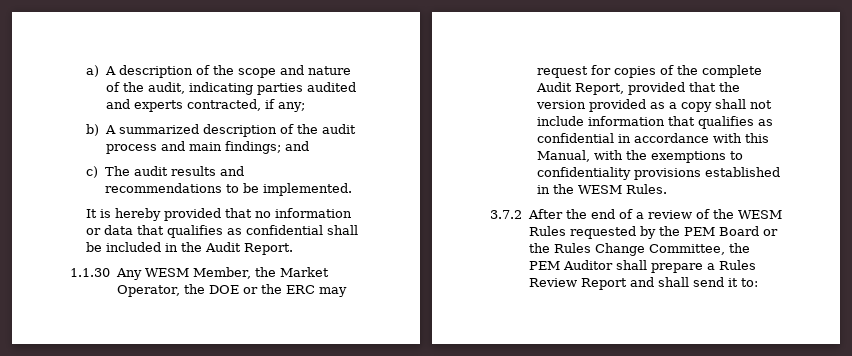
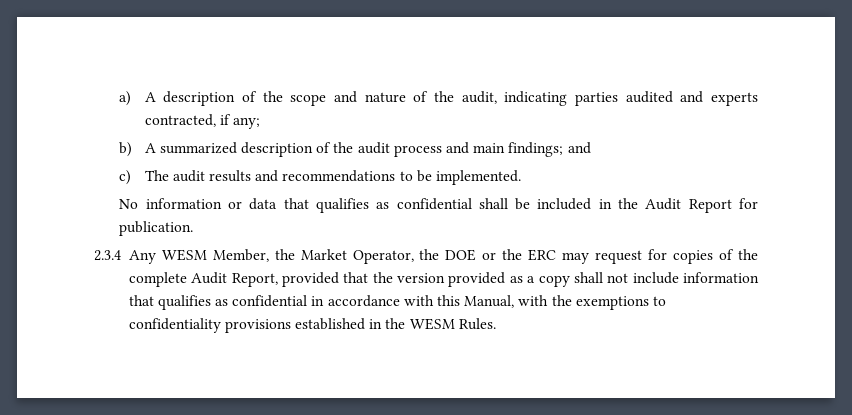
- It is hereby provided that no information or data that qualifies as confidential shall be included in the Audit Report.
- 1.1.30 Any WESM Member, the Market Operator, the DOE or the ERC may request for copies of the complete Audit Report, provided that the version provided as a copy shall not include information that qualifies as confidential in accordance with this Manual, with the exemptions to confidentiality provisions established in the WESM Rules.
+ No information or data that qualifies as confidential shall be included in the Audit Report for publication.
+ 2.3.4 Any WESM Member, the Market Operator, the DOE or the ERC may request for copies of the complete Audit Report, provided that the version provided as a copy shall not include information that qualifies as confidential in accordance with this Manual, with the exemptions to confidentiality provisions established in the WESM Rules.
- 3.7.2 After the end of a review of the WESM Rules requested by the PEM Board or the Rules Change Committee, the PEM Auditor shall prepare a Rules Review Report and shall send it to:

